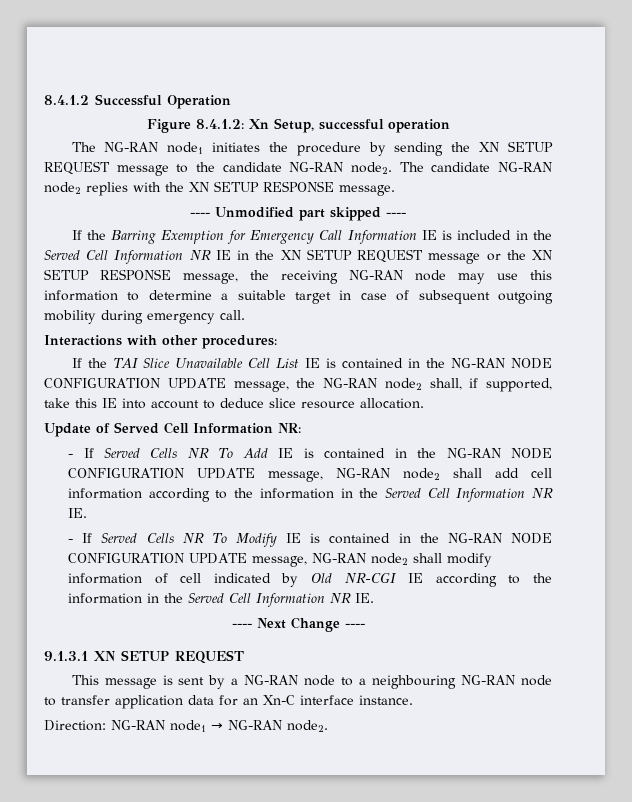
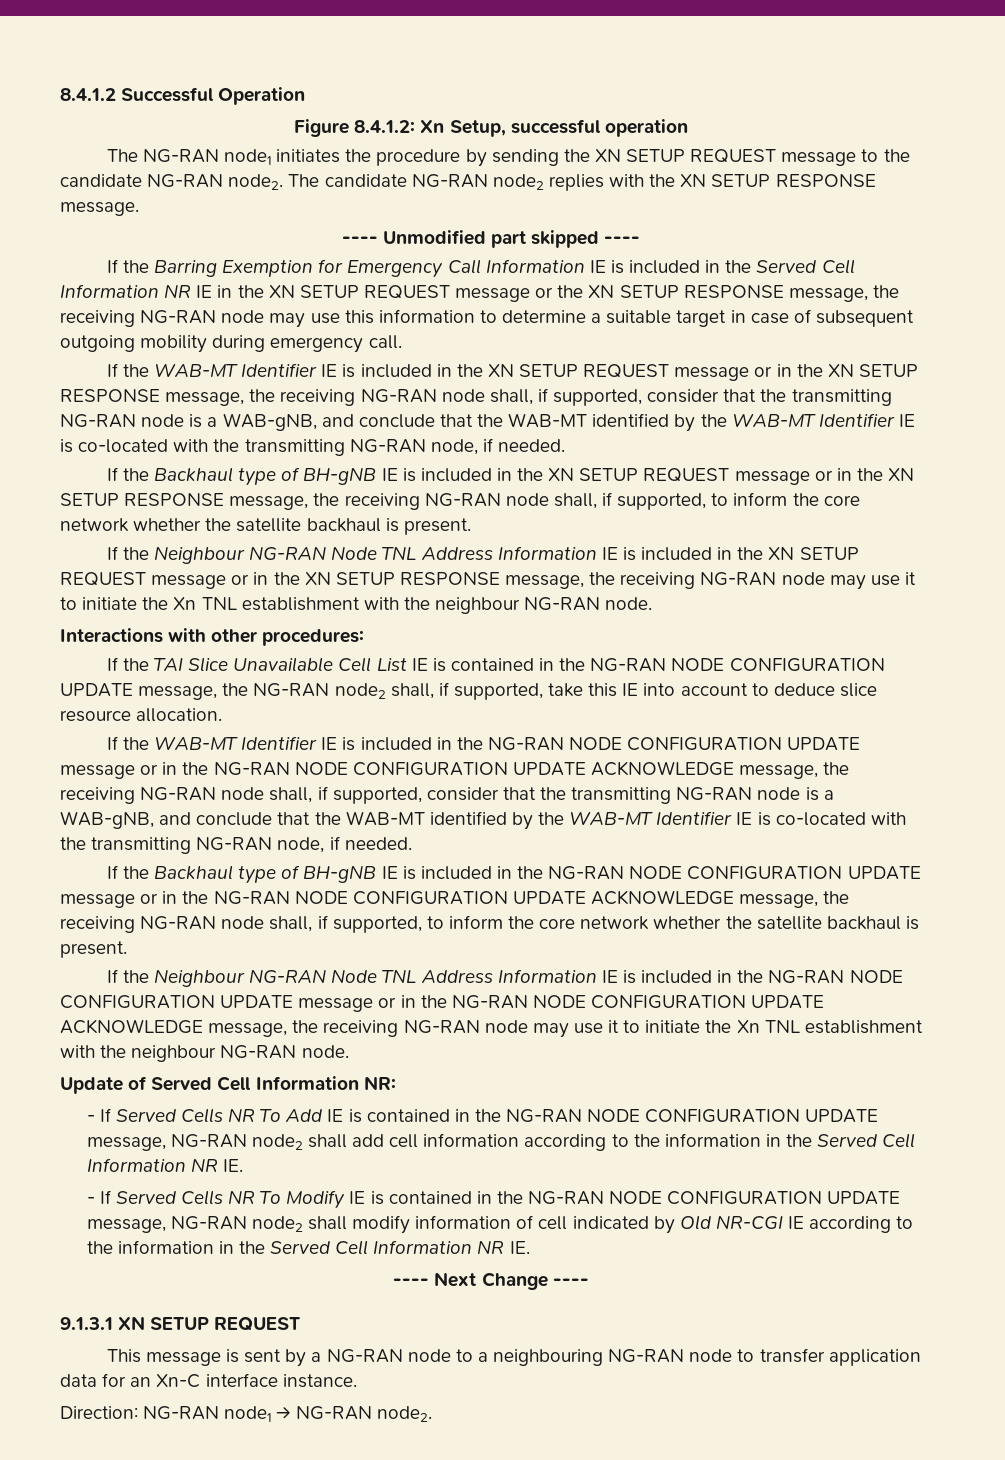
+ If the WAB-MT Identifier IE is included in the XN SETUP REQUEST message or in the XN SETUP RESPONSE message, the receiving NG-RAN node shall, if supported, consider that the transmitting NG-RAN node is a WAB-gNB, and conclude that the WAB-MT identified by the WAB-MT Identifier IE is co-located with the transmitting NG-RAN node, if needed.
+ If the Backhaul type of BH-gNB IE is included in the XN SETUP REQUEST message or in the XN SETUP RESPONSE message, the receiving NG-RAN node shall, if supported, to inform the core network whether the satellite backhaul is present.
+ If the Neighbour NG-RAN Node TNL Address Information IE is included in the XN SETUP REQUEST message or in the XN SETUP RESPONSE message, the receiving NG-RAN node may use it to initiate the Xn TNL establishment with the neighbour NG-RAN node.
+ If the WAB-MT Identifier IE is included in the NG-RAN NODE CONFIGURATION UPDATE message or in the NG-RAN NODE CONFIGURATION UPDATE ACKNOWLEDGE message, the receiving NG-RAN node shall, if supported, consider that the transmitting NG-RAN node is a WAB-gNB, and conclude that the WAB-MT identified by the WAB-MT Identifier IE is co-located with the transmitting NG-RAN node, if needed.
+ If the Backhaul type of BH-gNB IE is included in the NG-RAN NODE CONFIGURATION UPDATE message or in the NG-RAN NODE CONFIGURATION UPDATE ACKNOWLEDGE message, the receiving NG-RAN node shall, if supported, to inform the core network whether the satellite backhaul is present.
+ If the Neighbour NG-RAN Node TNL Address Information IE is included in the NG-RAN NODE CONFIGURATION UPDATE message or in the NG-RAN NODE CONFIGURATION UPDATE ACKNOWLEDGE message, the receiving NG-RAN node may use it to initiate the Xn TNL establishment with the neighbour NG-RAN node.

